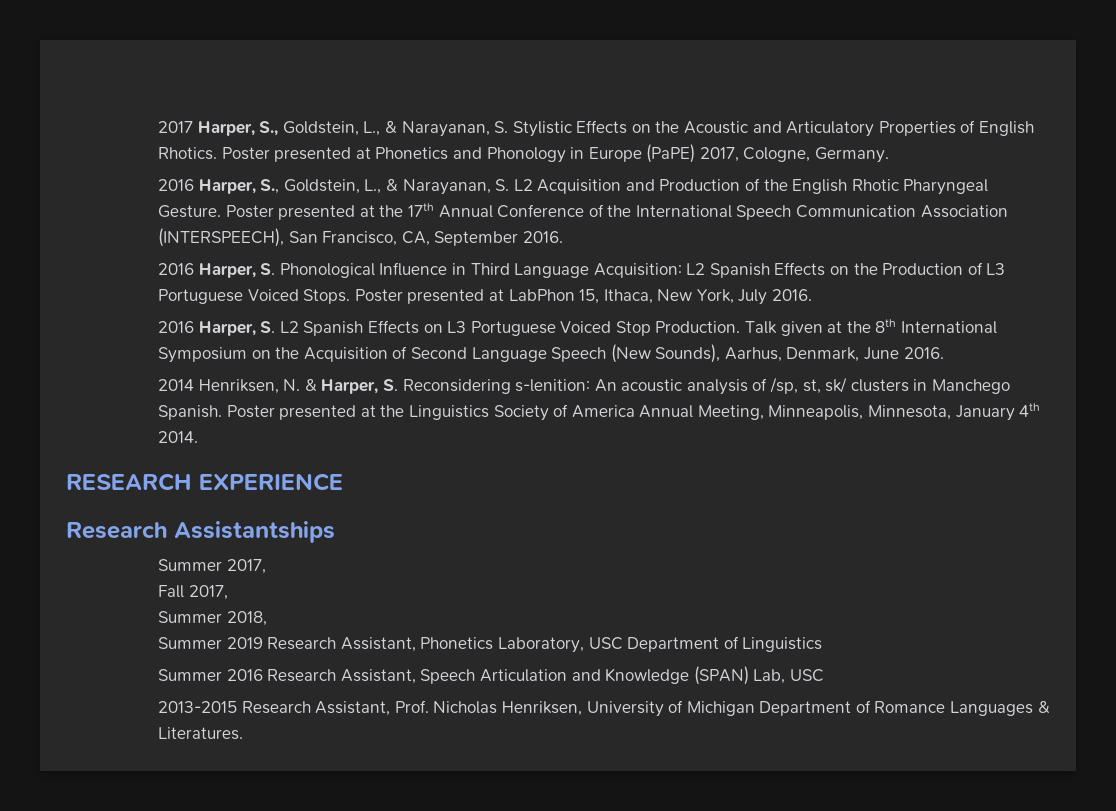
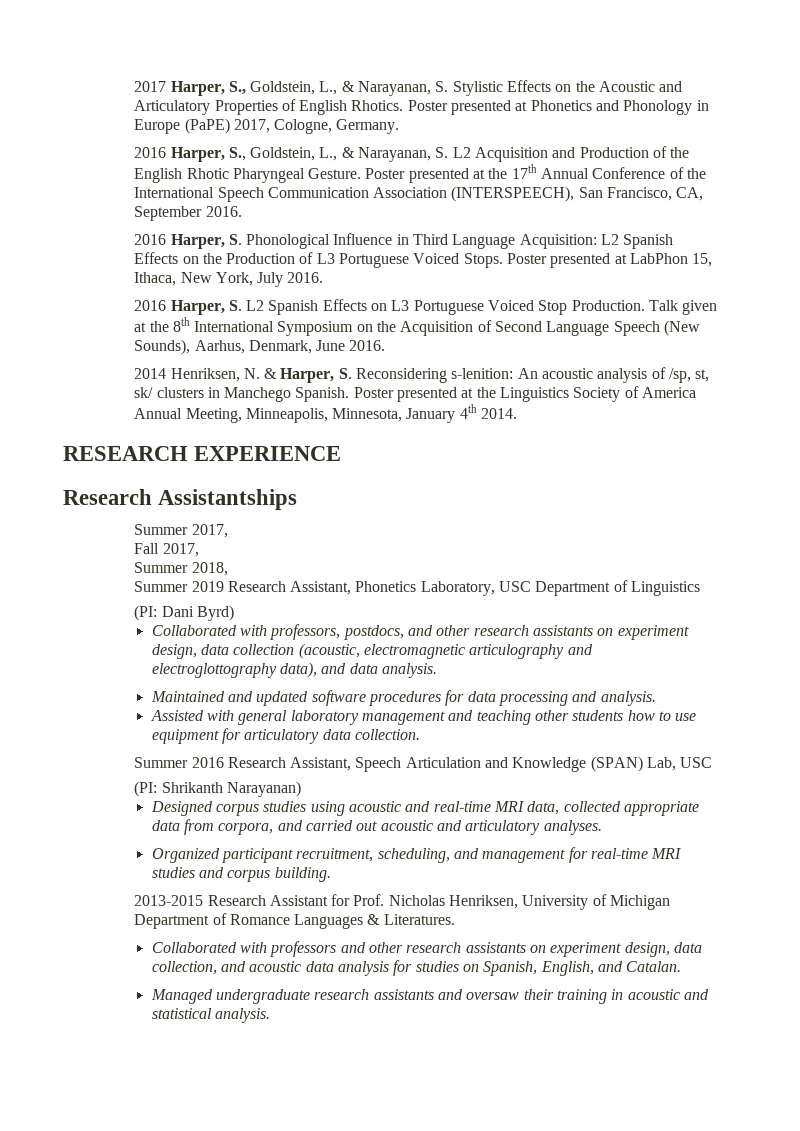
+ (PI: Dani Byrd)
+ Collaborated with professors, postdocs, and other research assistants on experiment design, data collection (acoustic, electromagnetic articulography and electroglottography data), and data analysis.
+ Maintained and updated software procedures for data processing and analysis.
+ Assisted with general laboratory management and teaching other students how to use equipment for articulatory data collection.
+ (PI: Shrikanth Narayanan)
+ Designed corpus studies using acoustic and real-time MRI data, collected appropriate data from corpora, and carried out acoustic and articulatory analyses.
+ Organized participant recruitment, scheduling, and management for real-time MRI studies and corpus building.
- 2013-2015 Research Assistant, Prof. Nicholas Henriksen, University of Michigan Department of Romance Languages & Literatures.
+ 2013-2015 Research Assistant for Prof. Nicholas Henriksen, University of Michigan Department of Romance Languages & Literatures.
+ Collaborated with professors and other research assistants on experiment design, data collection, and acoustic data analysis for studies on Spanish, English, and Catalan.
+ Managed undergraduate research assistants and oversaw their training in acoustic and statistical analysis.

